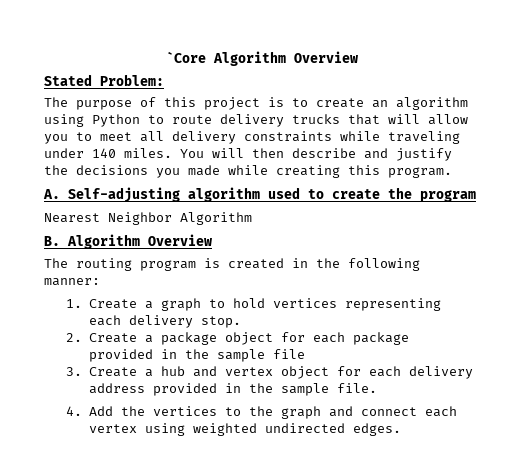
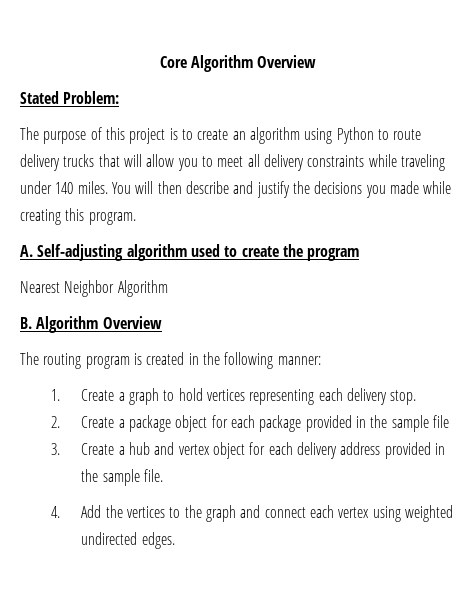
- `Core Algorithm Overview
+ Core Algorithm Overview

